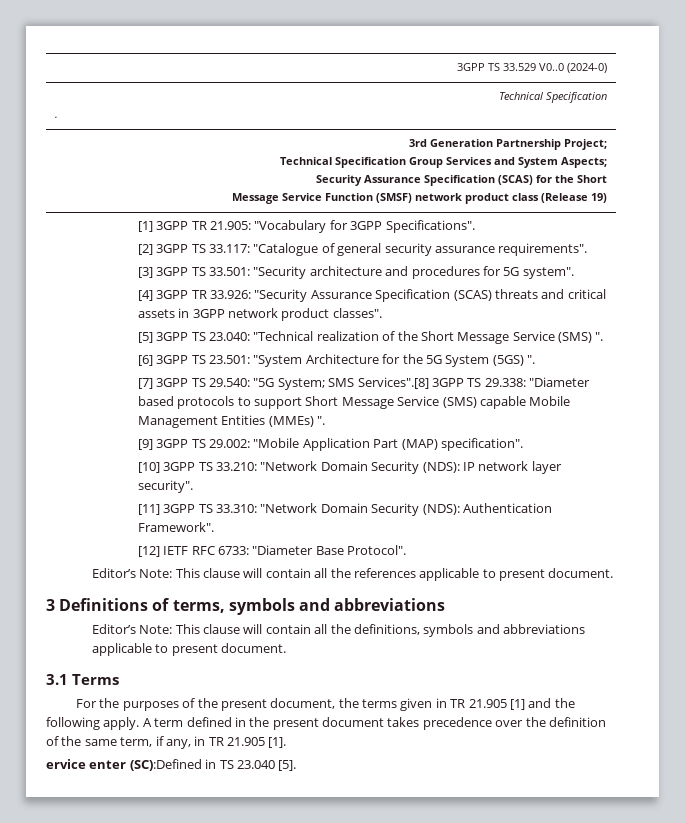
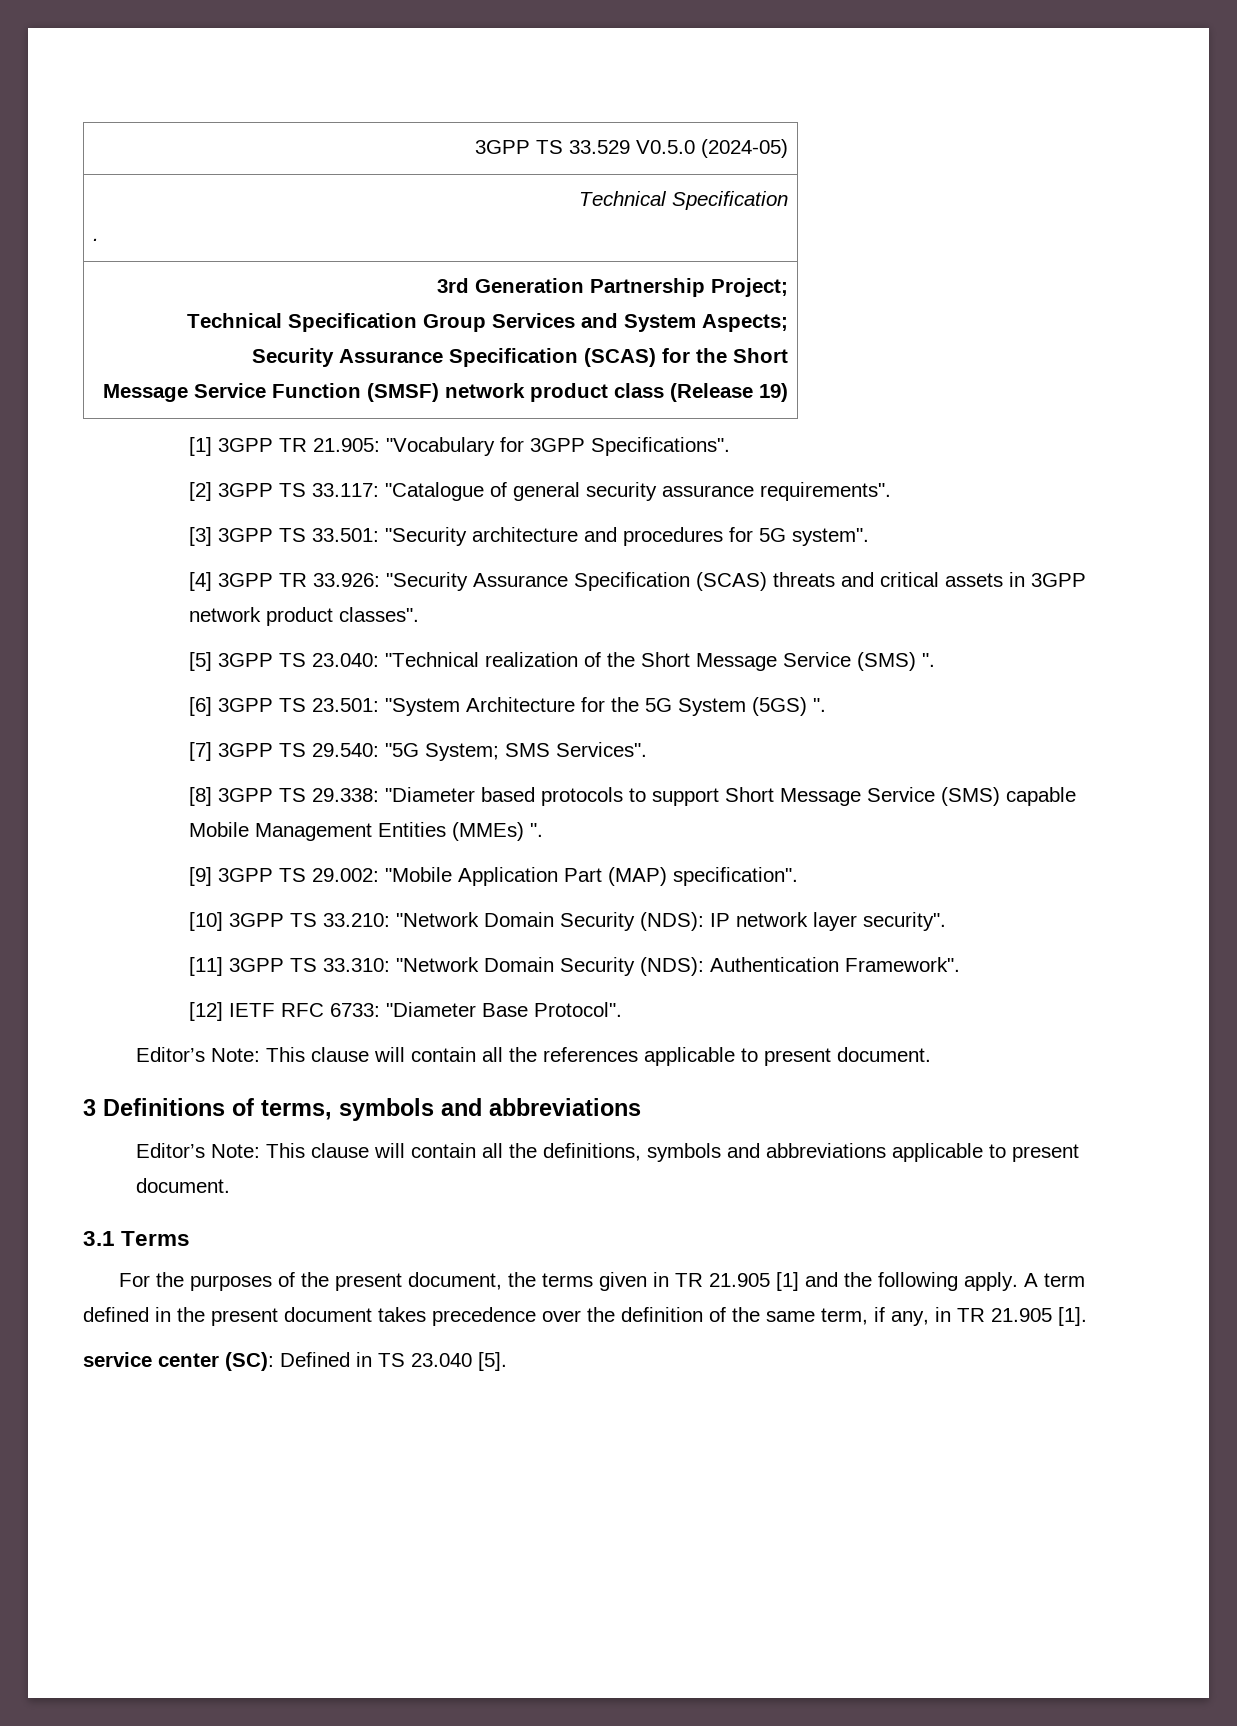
- 3GPP TS 33.529 V0..0 (2024-0)
+ 3GPP TS 33.529 V0.5.0 (2024-05)
- [7] 3GPP TS 29.540: "5G System; SMS Services".[8] 3GPP TS 29.338: "Diameter based protocols to support Short Message Service (SMS) capable Mobile Management Entities (MMEs) ".
+ [7] 3GPP TS 29.540: "5G System; SMS Services".
+ [8] 3GPP TS 29.338: "Diameter based protocols to support Short Message Service (SMS) capable Mobile Management Entities (MMEs) ".
- ervice enter (SC):Defined in TS 23.040 [5].
+ service center (SC): Defined in TS 23.040 [5].

